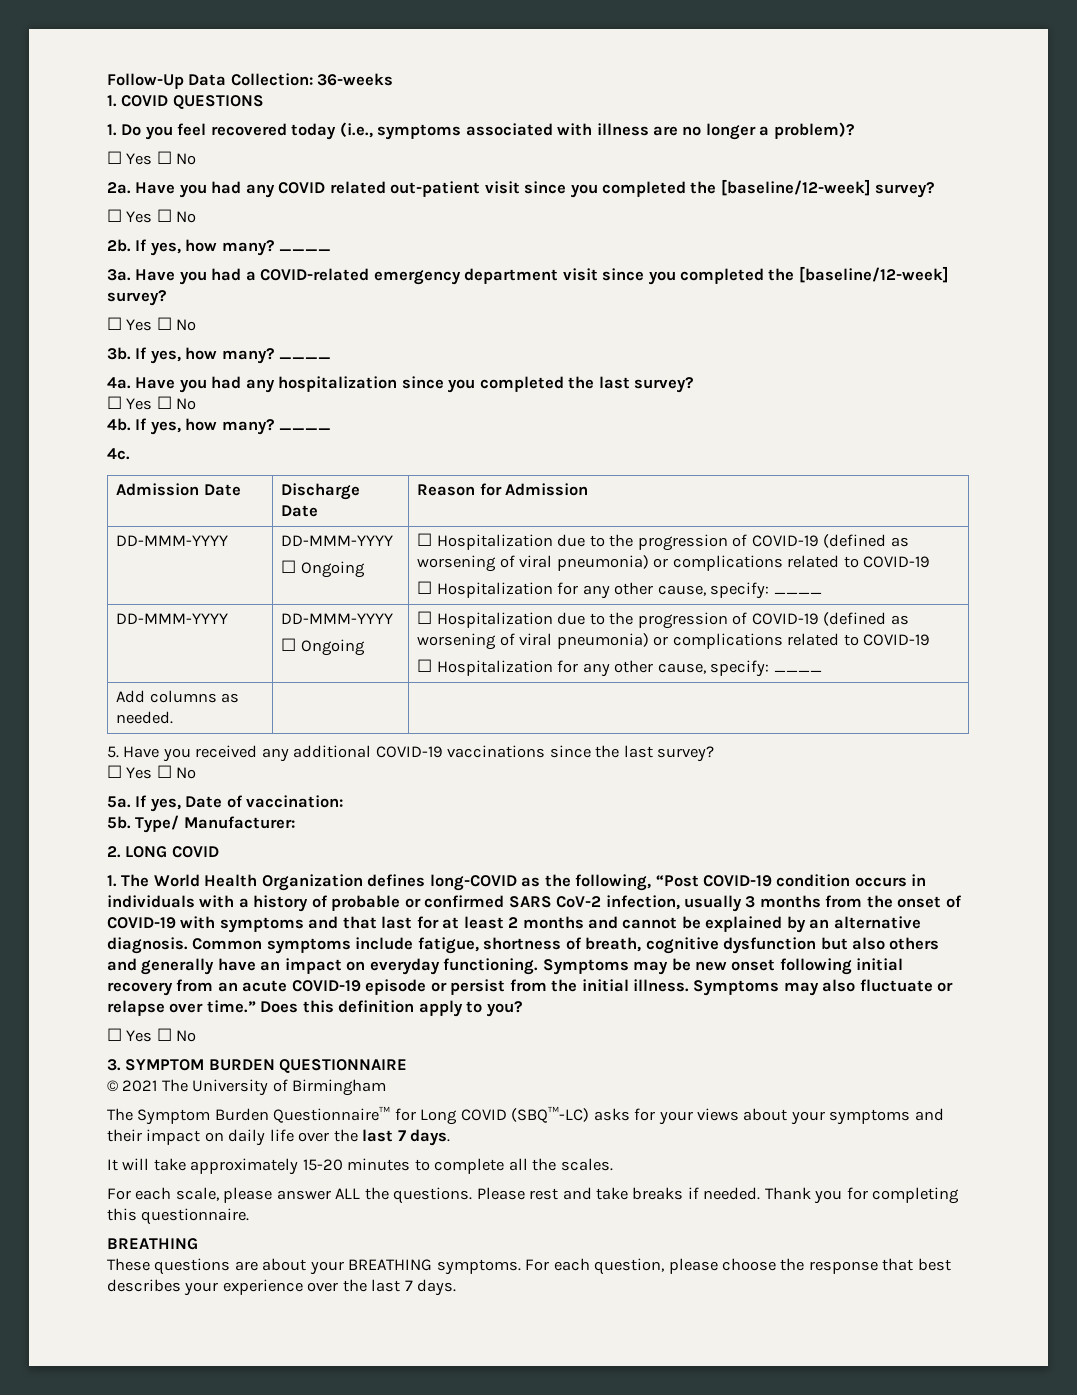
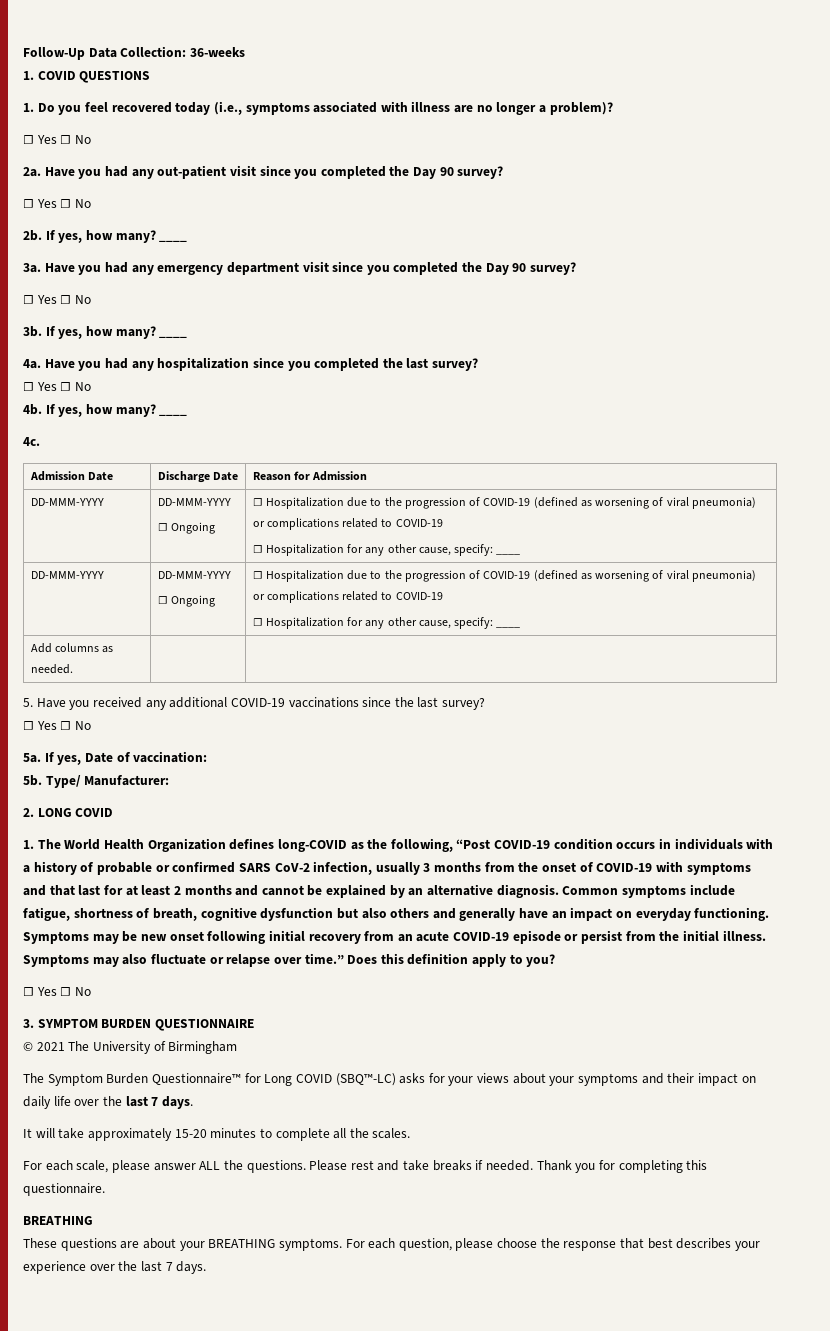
- Have you had any COVID related out-patient visit since you completed the [baseline/12-week] survey?
+ Have you had any out-patient visit since you completed the Day 90 survey?
- Have you had a COVID-related emergency department visit since you completed the [baseline/12-week] survey?
+ Have you had any emergency department visit since you completed the Day 90 survey?

